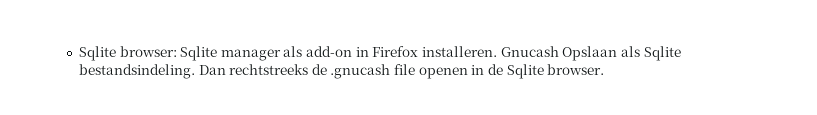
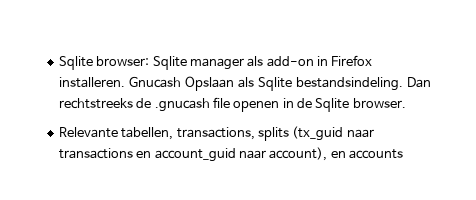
+ Relevante tabellen, transactions, splits (tx_guid naar transactions en account_guid naar account), en accounts

